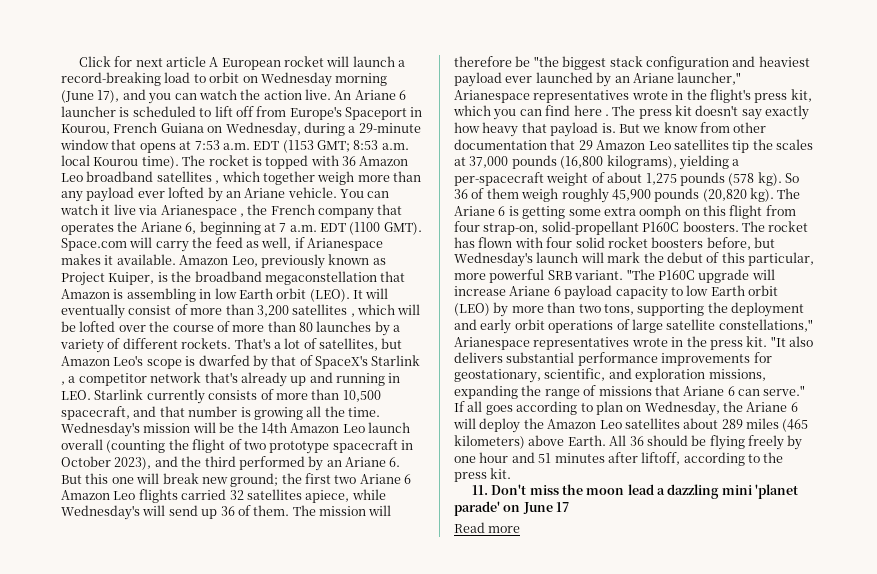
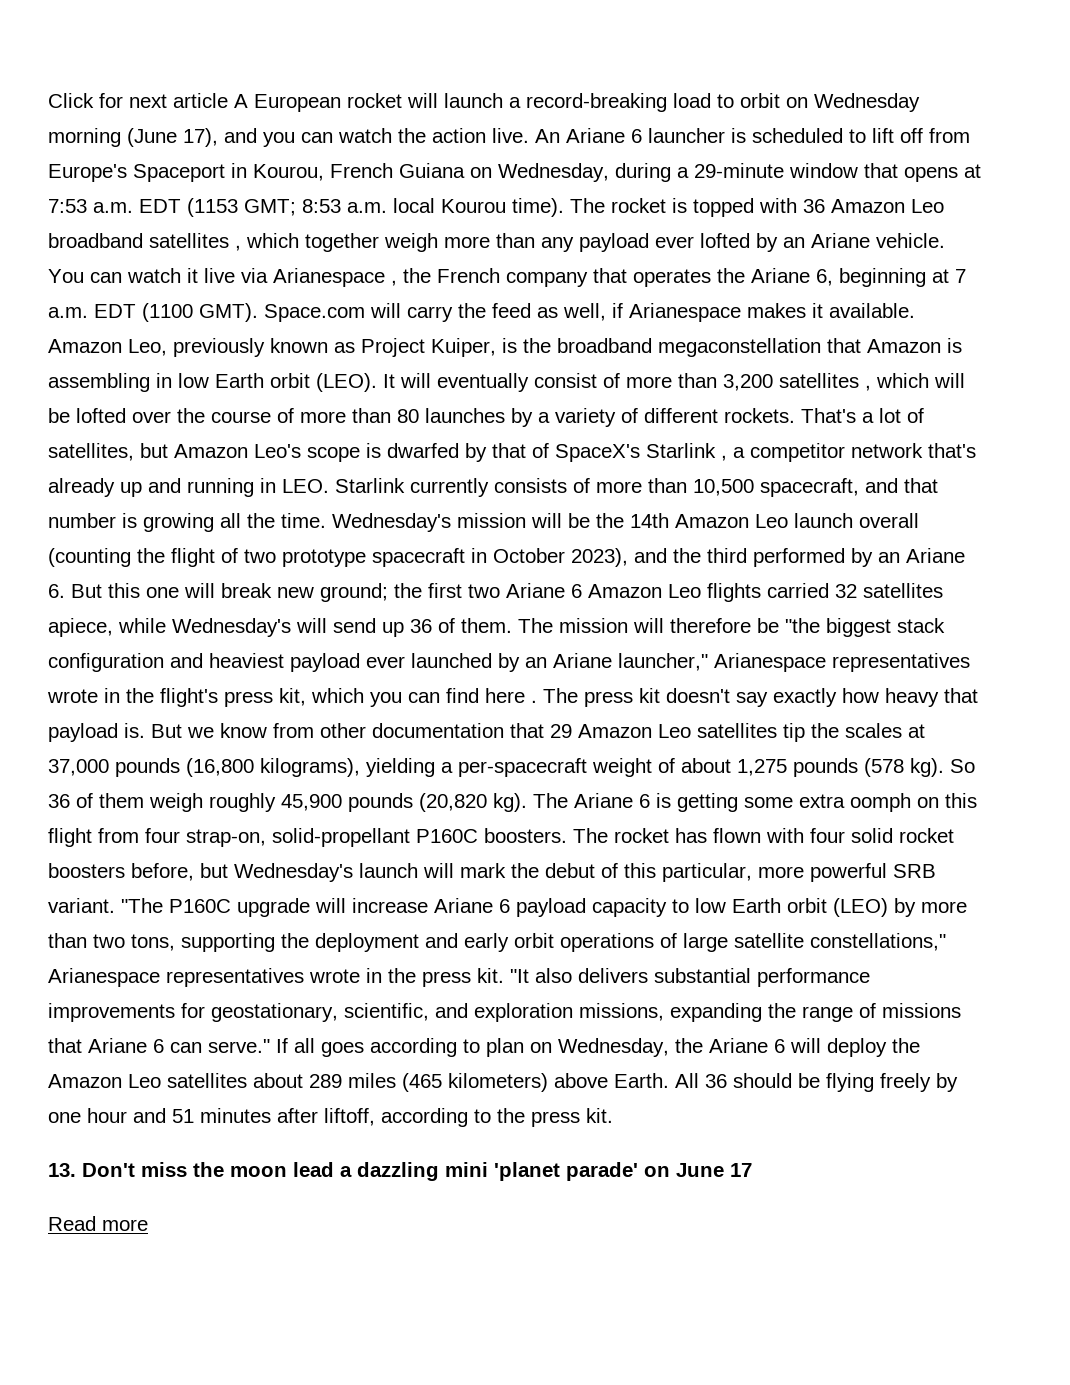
- 11. Don't miss the moon lead a dazzling mini 'planet parade' on June 17
+ 13. Don't miss the moon lead a dazzling mini 'planet parade' on June 17

